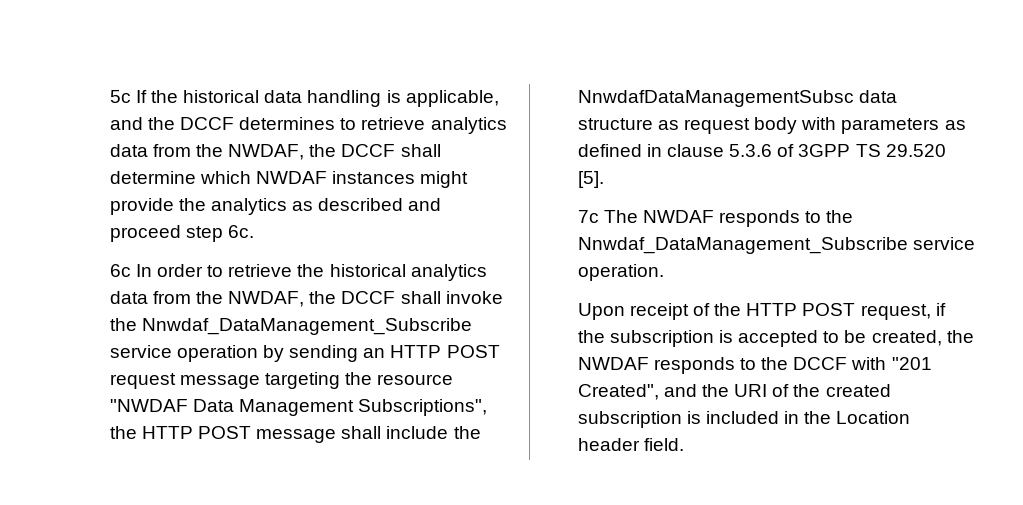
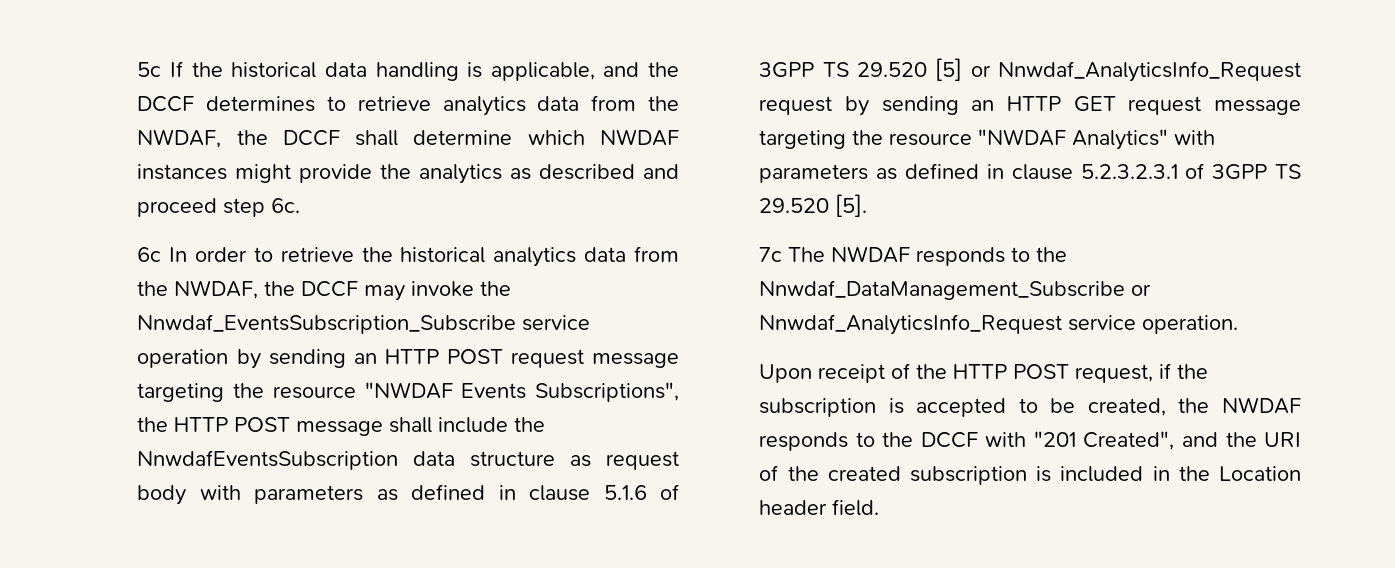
- 6c In order to retrieve the historical analytics data from the NWDAF, the DCCF shall invoke the Nnwdaf_DataManagement_Subscribe service operation by sending an HTTP POST request message targeting the resource "NWDAF Data Management Subscriptions", the HTTP POST message shall include the NnwdafDataManagementSubsc data structure as request body with parameters as defined in clause 5.3.6 of 3GPP TS 29.520 [5].
+ 6c In order to retrieve the historical analytics data from the NWDAF, the DCCF may invoke the Nnwdaf_EventsSubscription_Subscribe service operation by sending an HTTP POST request message targeting the resource "NWDAF Events Subscriptions", the HTTP POST message shall include the NnwdafEventsSubscription data structure as request body with parameters as defined in clause 5.1.6 of 3GPP TS 29.520 [5] or Nnwdaf_AnalyticsInfo_Request request by sending an HTTP GET request message targeting the resource "NWDAF Analytics" with parameters as defined in clause 5.2.3.2.3.1 of 3GPP TS 29.520 [5].
- 7c The NWDAF responds to the Nnwdaf_DataManagement_Subscribe service operation.
+ 7c The NWDAF responds to the Nnwdaf_DataManagement_Subscribe or Nnwdaf_AnalyticsInfo_Request service operation.

